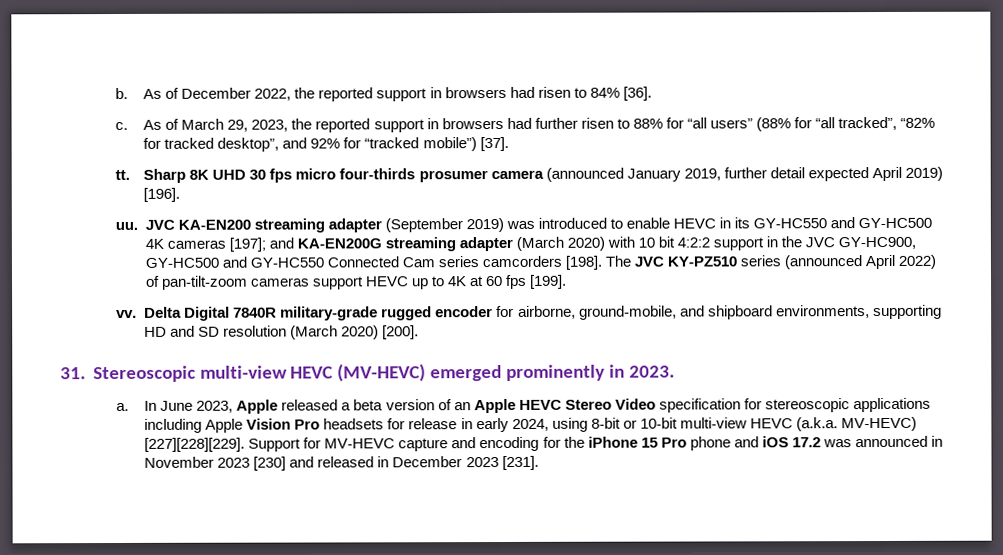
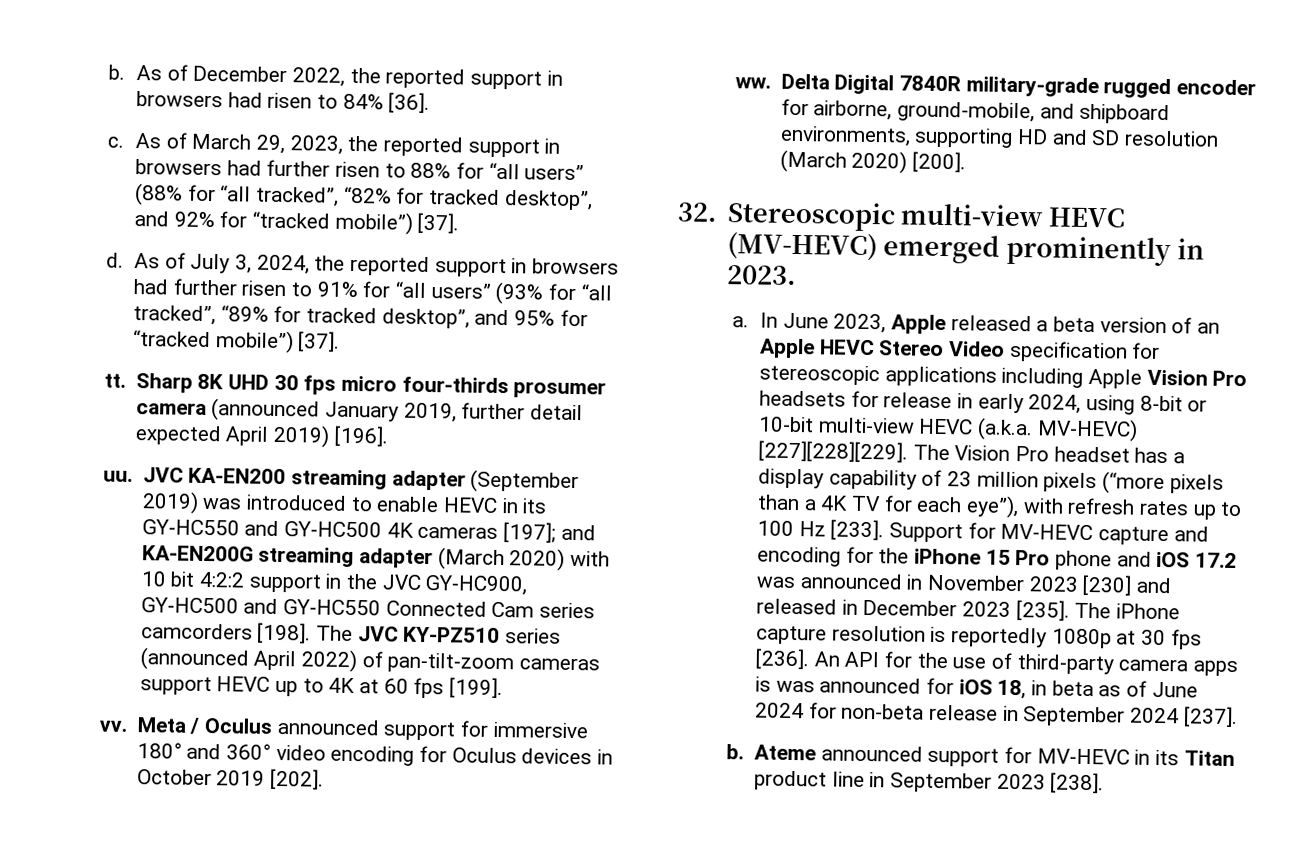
+ d. As of July 3, 2024, the reported support in browsers had further risen to 91% for “all users” (93% for “all tracked”, “89% for tracked desktop”, and 95% for “tracked mobile”) [37].
+ Meta / Oculus announced support for immersive 180° and 360° video encoding for Oculus devices in October 2019 [202].
+ ww.
- 31. Stereoscopic multi-view HEVC (MV-HEVC) emerged prominently in 2023.
+ 32. Stereoscopic multi-view HEVC (MV-HEVC) emerged prominently in 2023.
+ The Vision Pro headset has a display capability of 23 million pixels (“more pixels than a 4K TV for each eye”), with refresh rates up to 100 Hz [233].
- Support for MV-HEVC capture and encoding for the iPhone 15 Pro phone and iOS 17.2 was announced in November 2023 [230] and released in December 2023 [231].
+ Support for MV-HEVC capture and encoding for the iPhone 15 Pro phone and iOS 17.2 was announced in November 2023 [230] and released in December 2023 [235]. The iPhone capture resolution is reportedly 1080p at 30 fps [236]. An API for the use of third-party camera apps is was announced for iOS 18, in beta as of June 2024 for non-beta release in September 2024 [237].
+ b. Ateme announced support for MV-HEVC in its Titan product line in September 2023 [238].

